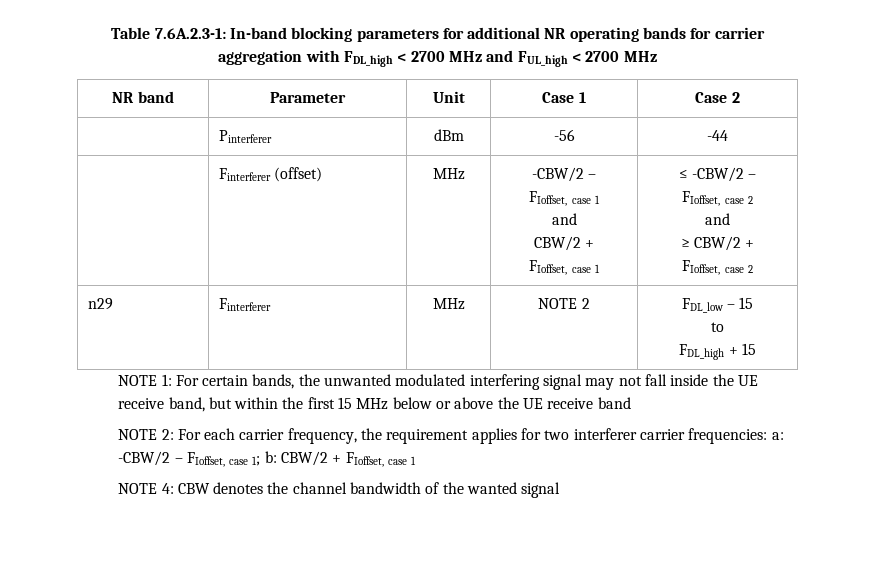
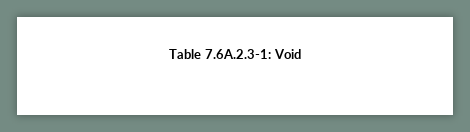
- Table 7.6A.2.3-1: In-band blocking parameters for additional NR operating bands for carrier aggregation with FDL_high < 2700 MHz and FUL_high < 2700 MHz
- NR band | Parameter | Unit | Case 1 | Case 2
- | Pinterferer | dBm | -56 | -44
- | Finterferer (offset) | MHz | -CBW/2 –
- FIoffset, case 1
- and
- CBW/2 +
- FIoffset, case 1 | ≤ -CBW/2 –
- FIoffset, case 2
- and
- ≥ CBW/2 +
- FIoffset, case 2
- n29 | Finterferer | MHz | NOTE 2 | FDL_low – 15
- to
- FDL_high + 15
- NOTE 1: For certain bands, the unwanted modulated interfering signal may not fall inside the UE receive band, but within the first 15 MHz below or above the UE receive band
- NOTE 2: For each carrier frequency, the requirement applies for two interferer carrier frequencies: a: -CBW/2 – FIoffset, case 1; b: CBW/2 + FIoffset, case 1
- NOTE 4: CBW denotes the channel bandwidth of the wanted signal
+ Table 7.6A.2.3-1: Void

